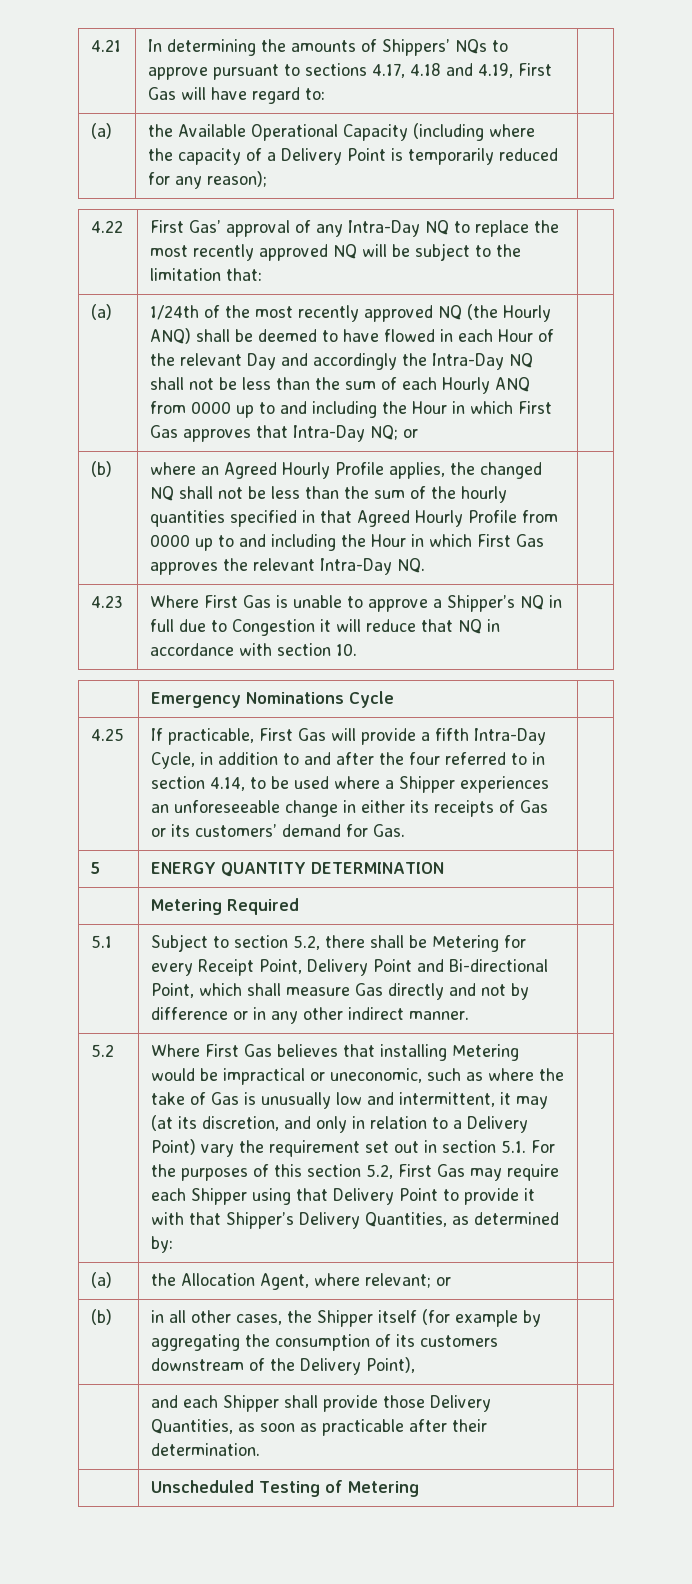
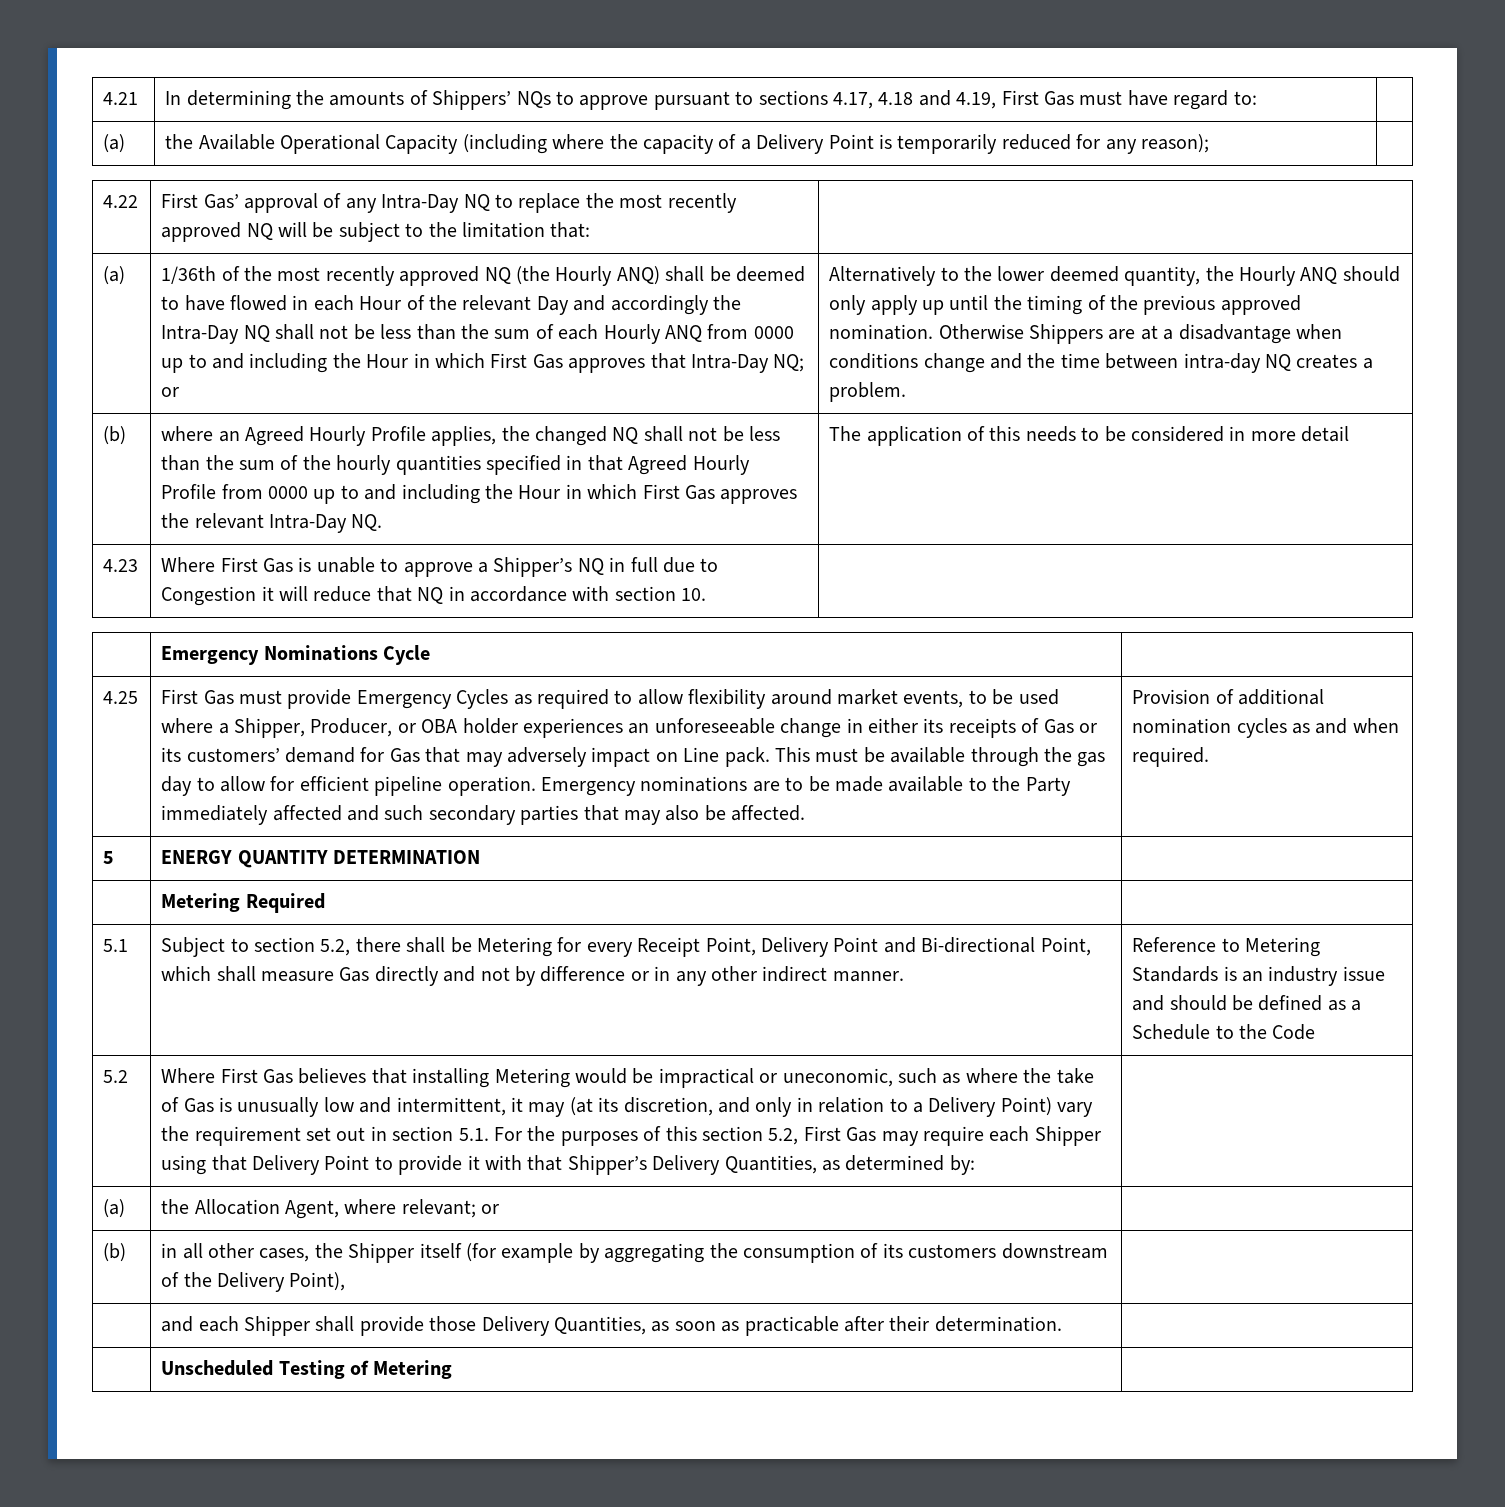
- 4.21 | In determining the amounts of Shippers’ NQs to approve pursuant to sections 4.17, 4.18 and 4.19, First Gas will have regard to: |
+ 4.21 | In determining the amounts of Shippers’ NQs to approve pursuant to sections 4.17, 4.18 and 4.19, First Gas must have regard to: |
- 1/24th of the most recently approved NQ (the Hourly ANQ) shall be deemed to have flowed in each Hour of the relevant Day and accordingly the Intra-Day NQ shall not be less than the sum of each Hourly ANQ from 0000 up to and including the Hour in which First Gas approves that Intra-Day NQ; or
+ 1/36th of the most recently approved NQ (the Hourly ANQ) shall be deemed to have flowed in each Hour of the relevant Day and accordingly the Intra-Day NQ shall not be less than the sum of each Hourly ANQ from 0000 up to and including the Hour in which First Gas approves that Intra-Day NQ; or
+ Alternatively to the lower deemed quantity, the Hourly ANQ should only apply up until the timing of the previous approved nomination. Otherwise Shippers are at a disadvantage when conditions change and the time between intra-day NQ creates a problem.
+ The application of this needs to be considered in more detail
- If practicable, First Gas will provide a fifth Intra-Day Cycle, in addition to and after the four referred to in section 4.14, to be used where a Shipper experiences an unforeseeable change in either its receipts of Gas or its customers’ demand for Gas.
+ First Gas must provide Emergency Cycles as required to allow flexibility around market events, to be used where a Shipper, Producer, or OBA holder experiences an unforeseeable change in either its receipts of Gas or its customers’ demand for Gas that may adversely impact on Line pack. This must be available through the gas day to allow for efficient pipeline operation. Emergency nominations are to be made available to the Party immediately affected and such secondary parties that may also be affected. | Provision of additional nomination cycles as and when required.
+ Reference to Metering Standards is an industry issue and should be defined as a Schedule to the Code

